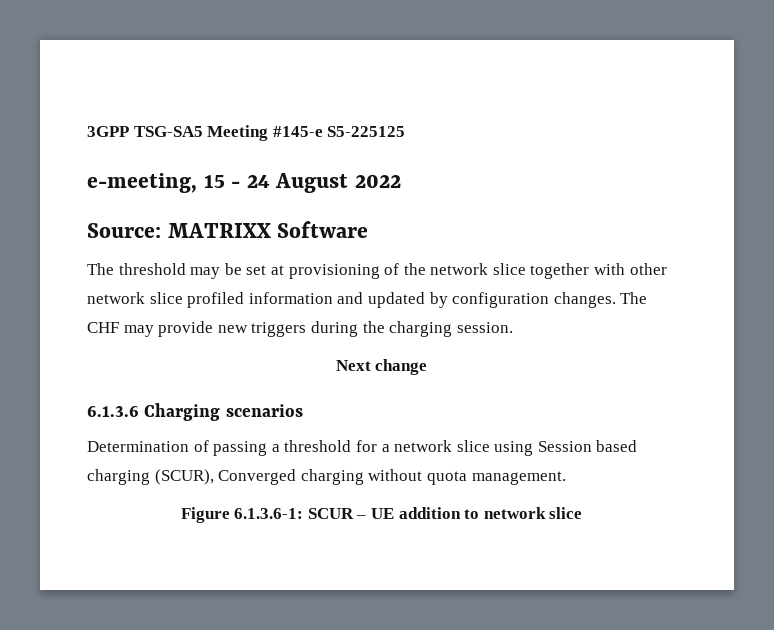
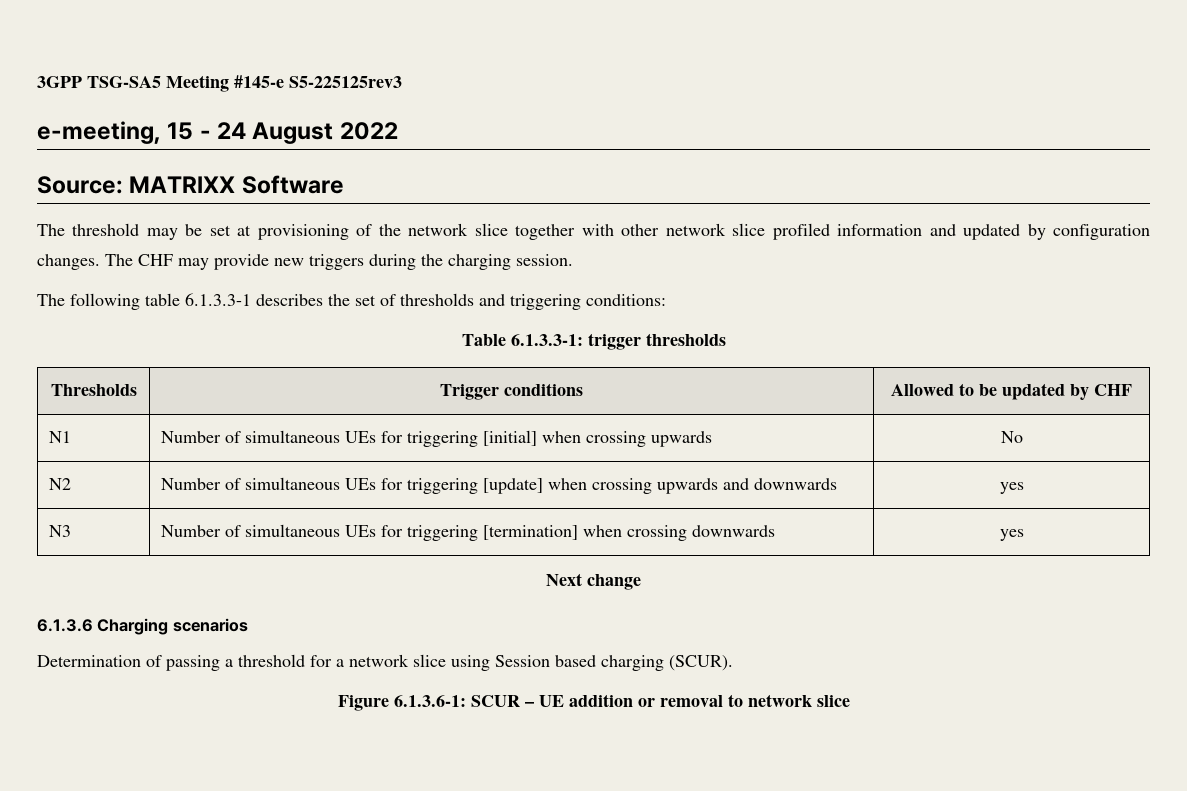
- 3GPP TSG-SA5 Meeting #145-e S5-225125
+ 3GPP TSG-SA5 Meeting #145-e S5-225125rev3
+ The following table 6.1.3.3-1 describes the set of thresholds and triggering conditions:
+ Table 6.1.3.3-1: trigger thresholds
+ Thresholds | Trigger conditions | Allowed to be updated by CHF
+ N1 | Number of simultaneous UEs for triggering [initial] when crossing upwards | No
+ N2 | Number of simultaneous UEs for triggering [update] when crossing upwards and downwards | yes
+ N3 | Number of simultaneous UEs for triggering [termination] when crossing downwards | yes
- Determination of passing a threshold for a network slice using Session based charging (SCUR), Converged charging without quota management.
+ Determination of passing a threshold for a network slice using Session based charging (SCUR).
- Figure 6.1.3.6-1: SCUR – UE addition to network slice
+ Figure 6.1.3.6-1: SCUR – UE addition or removal to network slice

